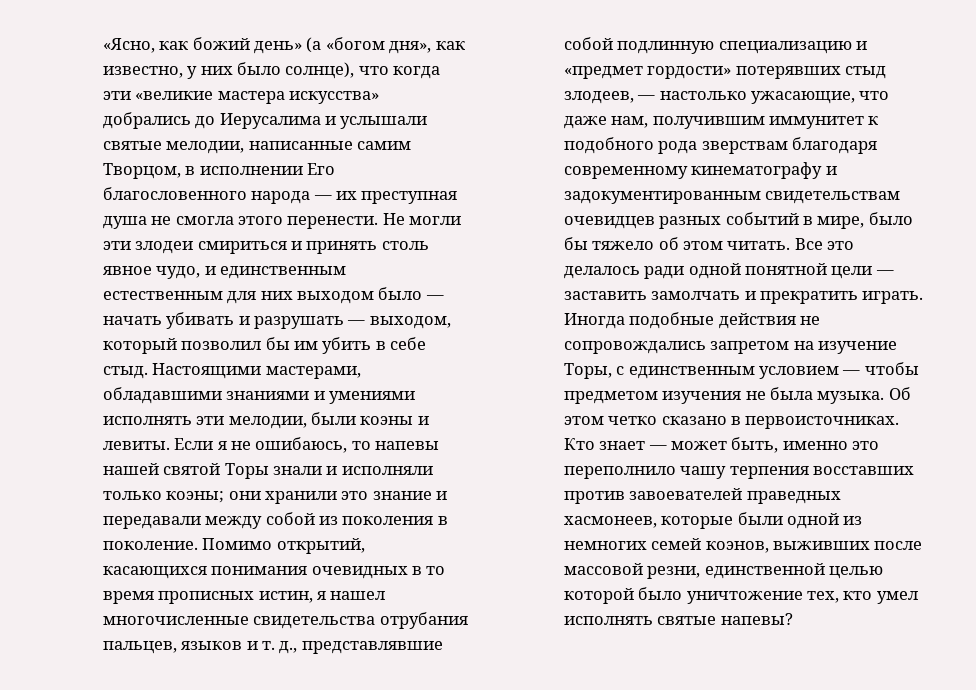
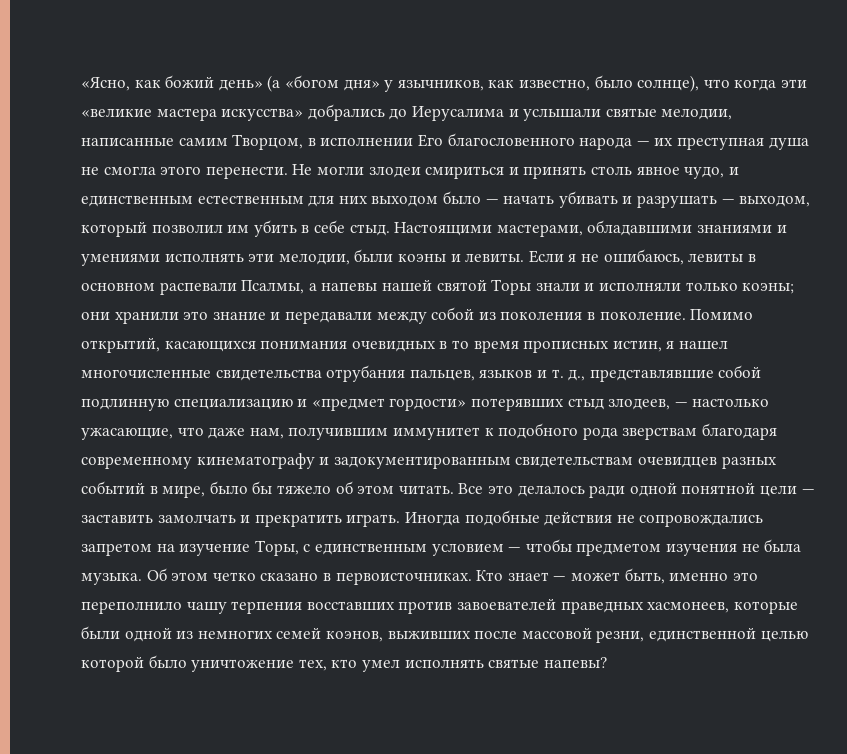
- «Ясно, как божий день» (а «богом дня», как известно, у них было солнце), что когда эти «великие мастера искусства» добрались до Иерусалима и услышали святые мелодии, написанные самим Творцом, в исполнении Его благословенного народа — их преступная душа не смогла этого перенести.
+ «Ясно, как божий день» (а «богом дня» у язычников, как известно, было солнце), что когда эти «великие мастера искусства» добрались до Иерусалима и услышали святые мелодии, написанные самим Творцом, в исполнении Его благословенного народа — их преступная душа не смогла этого перенести.
- Не могли эти злодеи смириться и принять столь явное чудо, и единственным естественным для них выходом было — начать убивать и разрушать — выходом, который позволил бы им убить в себе стыд.
+ Не могли злодеи смириться и принять столь явное чудо, и единственным естественным для них выходом было — начать убивать и разрушать — выходом, который позволил им убить в себе стыд.
- Если я не ошибаюсь, то напевы нашей святой Торы знали и исполняли только коэны; они хранили это знание и передавали между собой из поколения в поколение.
+ Если я не ошибаюсь, левиты в основном распевали Псалмы, а напевы нашей святой Торы знали и исполняли только коэны; они хранили это знание и передавали между собой из поколения в поколение.

